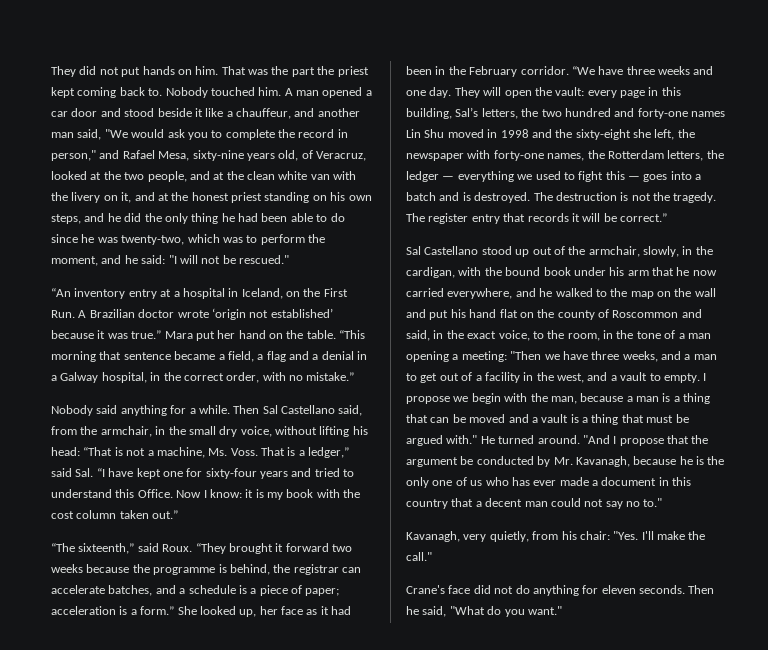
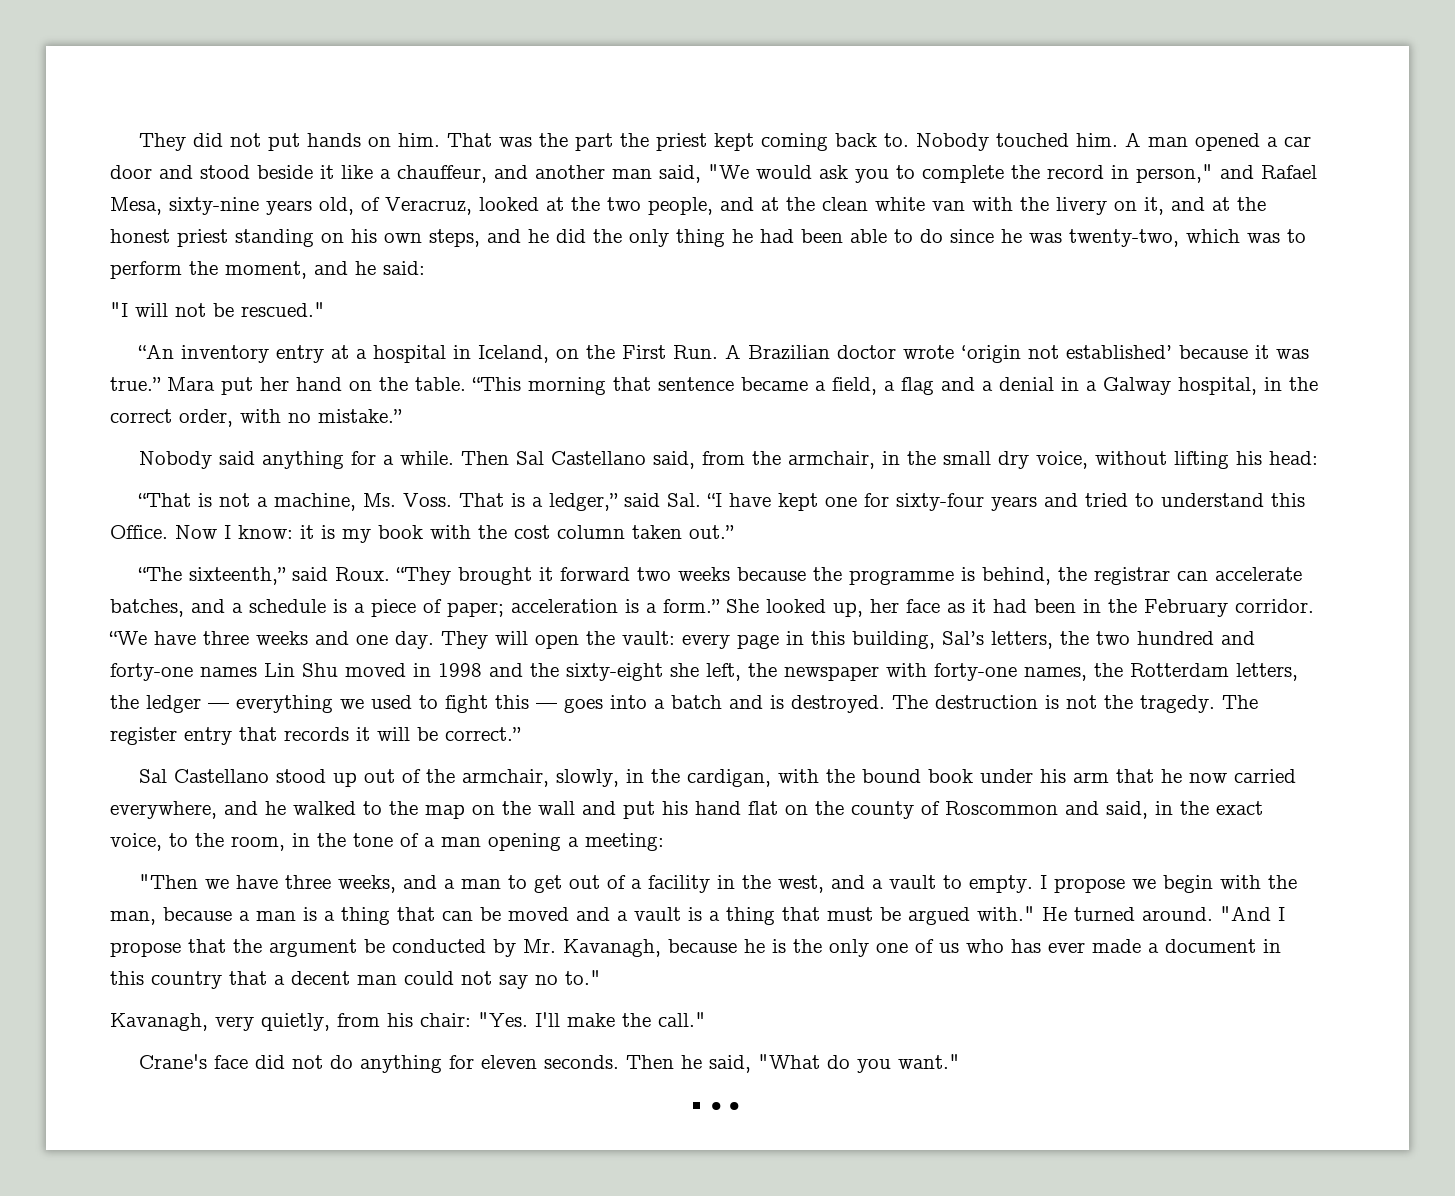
- A man opened a car door and stood beside it like a chauffeur, and another man said, "We would ask you to complete the record in person," and Rafael Mesa, sixty-nine years old, of Veracruz, looked at the two people, and at the clean white van with the livery on it, and at the honest priest standing on his own steps, and he did the only thing he had been able to do since he was twenty-two, which was to perform the moment, and he said: "I will not be rescued."
+ A man opened a car door and stood beside it like a chauffeur, and another man said, "We would ask you to complete the record in person," and Rafael Mesa, sixty-nine years old, of Veracruz, looked at the two people, and at the clean white van with the livery on it, and at the honest priest standing on his own steps, and he did the only thing he had been able to do since he was twenty-two, which was to perform the moment, and he said:
+ "I will not be rescued."
- Then Sal Castellano said, from the armchair, in the small dry voice, without lifting his head: “That is not a machine, Ms. Voss.
+ Then Sal Castellano said, from the armchair, in the small dry voice, without lifting his head:
+ “That is not a machine, Ms. Voss.
- Sal Castellano stood up out of the armchair, slowly, in the cardigan, with the bound book under his arm that he now carried everywhere, and he walked to the map on the wall and put his hand flat on the county of Roscommon and said, in the exact voice, to the room, in the tone of a man opening a meeting: "Then we have three weeks, and a man to get out of a facility in the west, and a vault to empty.
+ Sal Castellano stood up out of the armchair, slowly, in the cardigan, with the bound book under his arm that he now carried everywhere, and he walked to the map on the wall and put his hand flat on the county of Roscommon and said, in the exact voice, to the room, in the tone of a man opening a meeting:
+ "Then we have three weeks, and a man to get out of a facility in the west, and a vault to empty.
+ • •

